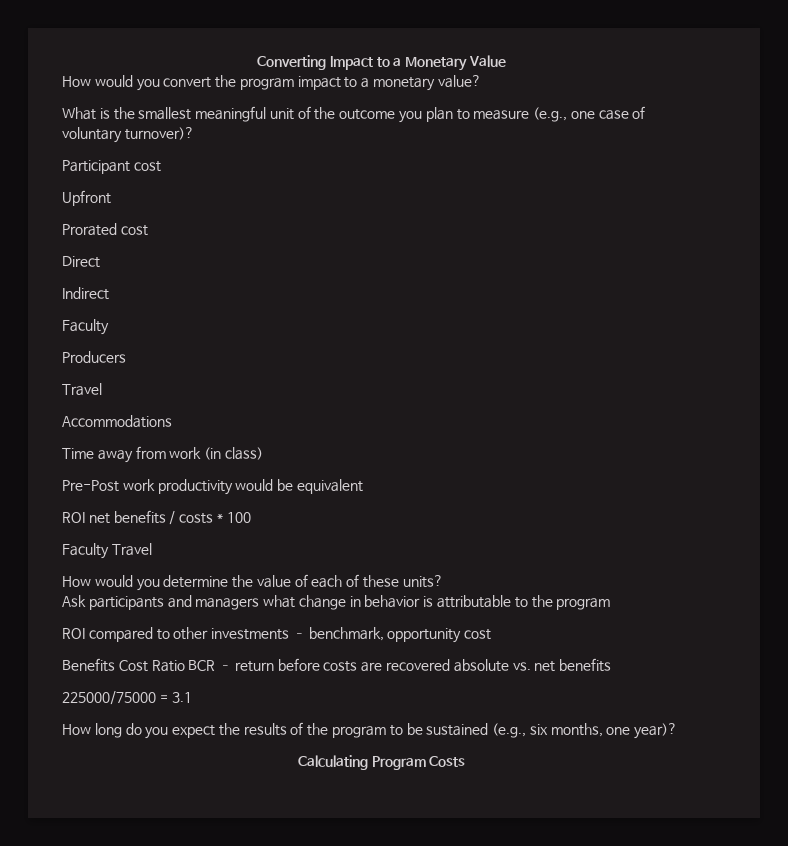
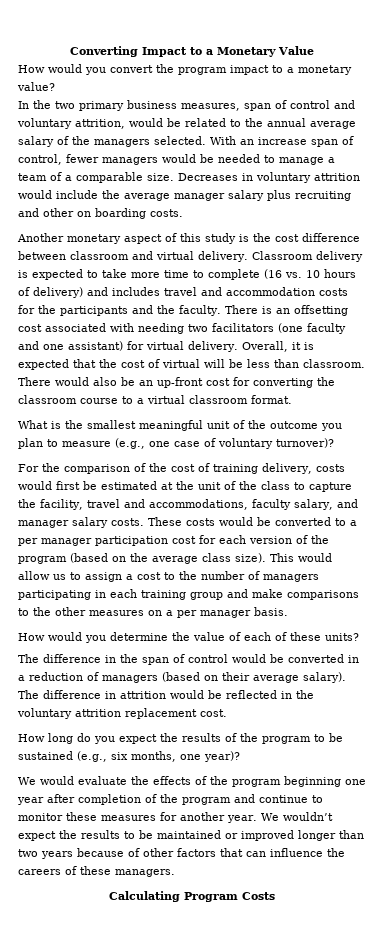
+ In the two primary business measures, span of control and voluntary attrition, would be related to the annual average salary of the managers selected. With an increase span of control, fewer managers would be needed to manage a team of a comparable size. Decreases in voluntary attrition would include the average manager salary plus recruiting and other on boarding costs.
+ Another monetary aspect of this study is the cost difference between classroom and virtual delivery. Classroom delivery is expected to take more time to complete (16 vs. 10 hours of delivery) and includes travel and accommodation costs for the participants and the faculty. There is an offsetting cost associated with needing two facilitators (one faculty and one assistant) for virtual delivery. Overall, it is expected that the cost of virtual will be less than classroom. There would also be an up-front cost for converting the classroom course to a virtual classroom format.
- Participant cost
- Upfront
- Prorated cost
- Direct
- Indirect
- Faculty
- Producers
- Travel
- Accommodations
- Time away from work (in class)
- Pre-Post work productivity would be equivalent
- ROI net benefits / costs * 100
- Faculty Travel
+ For the comparison of the cost of training delivery, costs would first be estimated at the unit of the class to capture the facility, travel and accommodations, faculty salary, and manager salary costs. These costs would be converted to a per manager participation cost for each version of the program (based on the average class size). This would allow us to assign a cost to the number of managers participating in each training group and make comparisons to the other measures on a per manager basis.
- Ask participants and managers what change in behavior is attributable to the program
- ROI compared to other investments – benchmark, opportunity cost
- Benefits Cost Ratio BCR – return before costs are recovered absolute vs. net benefits
- 225000/75000 = 3.1
+ The difference in the span of control would be converted in a reduction of managers (based on their average salary). The difference in attrition would be reflected in the voluntary attrition replacement cost.
+ We would evaluate the effects of the program beginning one year after completion of the program and continue to monitor these measures for another year. We wouldn’t expect the results to be maintained or improved longer than two years because of other factors that can influence the careers of these managers.

